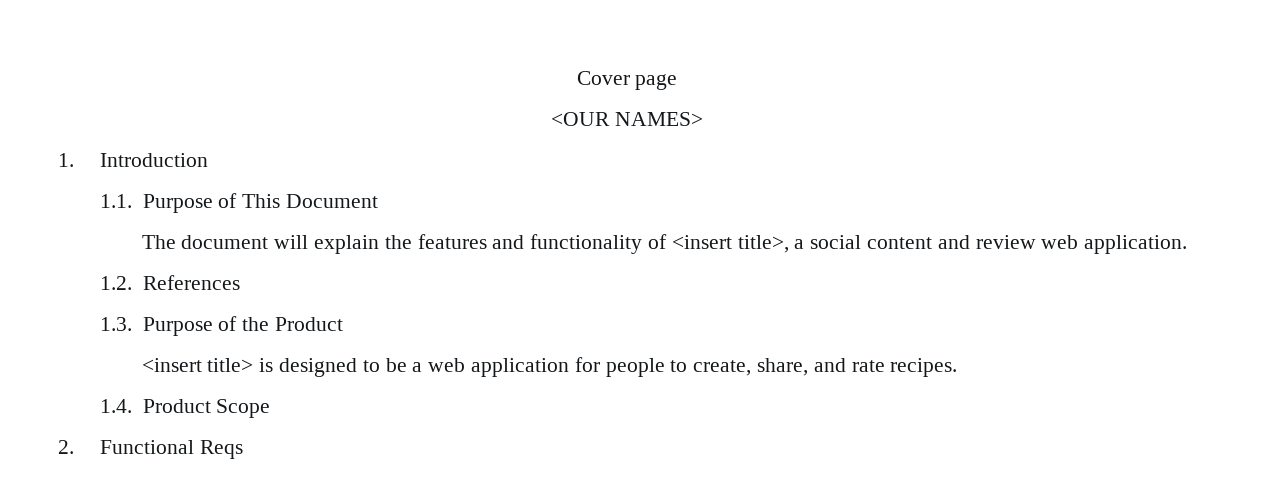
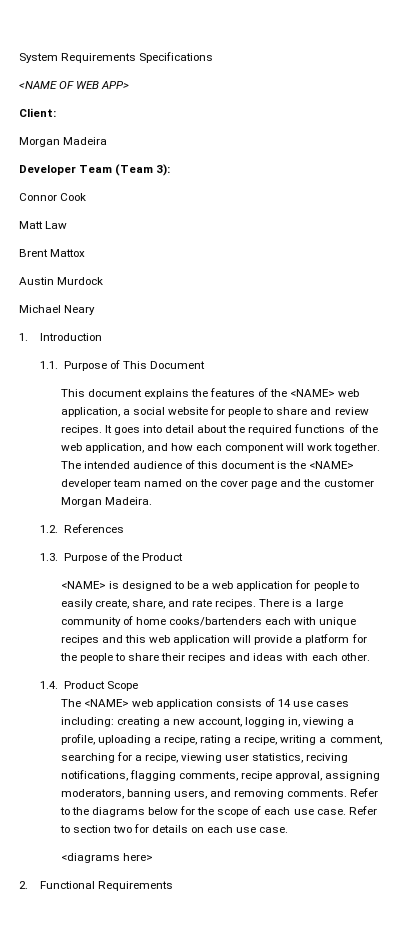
- Cover page
- <OUR NAMES>
+ System Requirements Specifications
+ <NAME OF WEB APP>
+ Client:
+ Morgan Madeira
+ Developer Team (Team 3):
+ Connor Cook
+ Matt Law
+ Brent Mattox
+ Austin Murdock
+ Michael Neary
- The document will explain the features and functionality of <insert title>, a social content and review web application.
+ This document explains the features of the <NAME> web application, a social website for people to share and review recipes. It goes into detail about the required functions of the web application, and how each component will work together. The intended audience of this document is the <NAME> developer team named on the cover page and the customer Morgan Madeira.
- <insert title> is designed to be a web application for people to create, share, and rate recipes.
+ <NAME> is designed to be a web application for people to easily create, share, and rate recipes. There is a large community of home cooks/bartenders each with unique recipes and this web application will provide a platform for the people to share their recipes and ideas with each other.
  1.4. Product Scope
+ The <NAME> web application consists of 14 use cases including: creating a new account, logging in, viewing a profile, uploading a recipe, rating a recipe, writing a comment, searching for a recipe, viewing user statistics, reciving notifications, flagging comments, recipe approval, assigning moderators, banning users, and removing comments. Refer to the diagrams below for the scope of each use case. Refer to section two for details on each use case.
+ <diagrams here>
- 2. Functional Reqs
+ 2. Functional Requirements

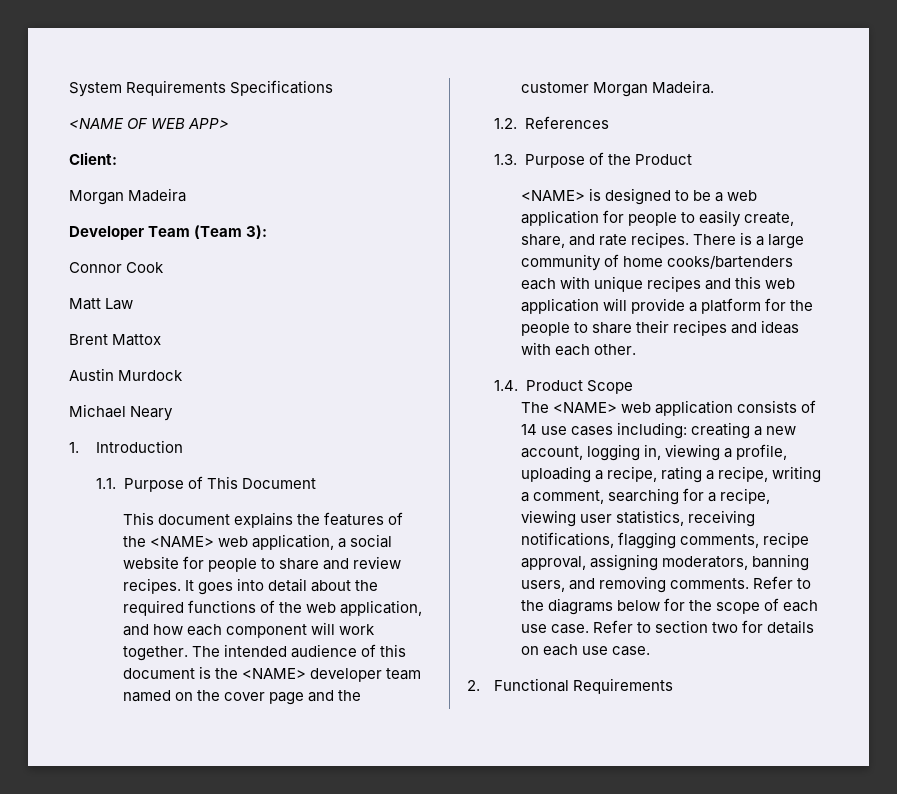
- The <NAME> web application consists of 14 use cases including: creating a new account, logging in, viewing a profile, uploading a recipe, rating a recipe, writing a comment, searching for a recipe, viewing user statistics, reciving notifications, flagging comments, recipe approval, assigning moderators, banning users, and removing comments.
+ The <NAME> web application consists of 14 use cases including: creating a new account, logging in, viewing a profile, uploading a recipe, rating a recipe, writing a comment, searching for a recipe, viewing user statistics, receiving notifications, flagging comments, recipe approval, assigning moderators, banning users, and removing comments.
- <diagrams here>

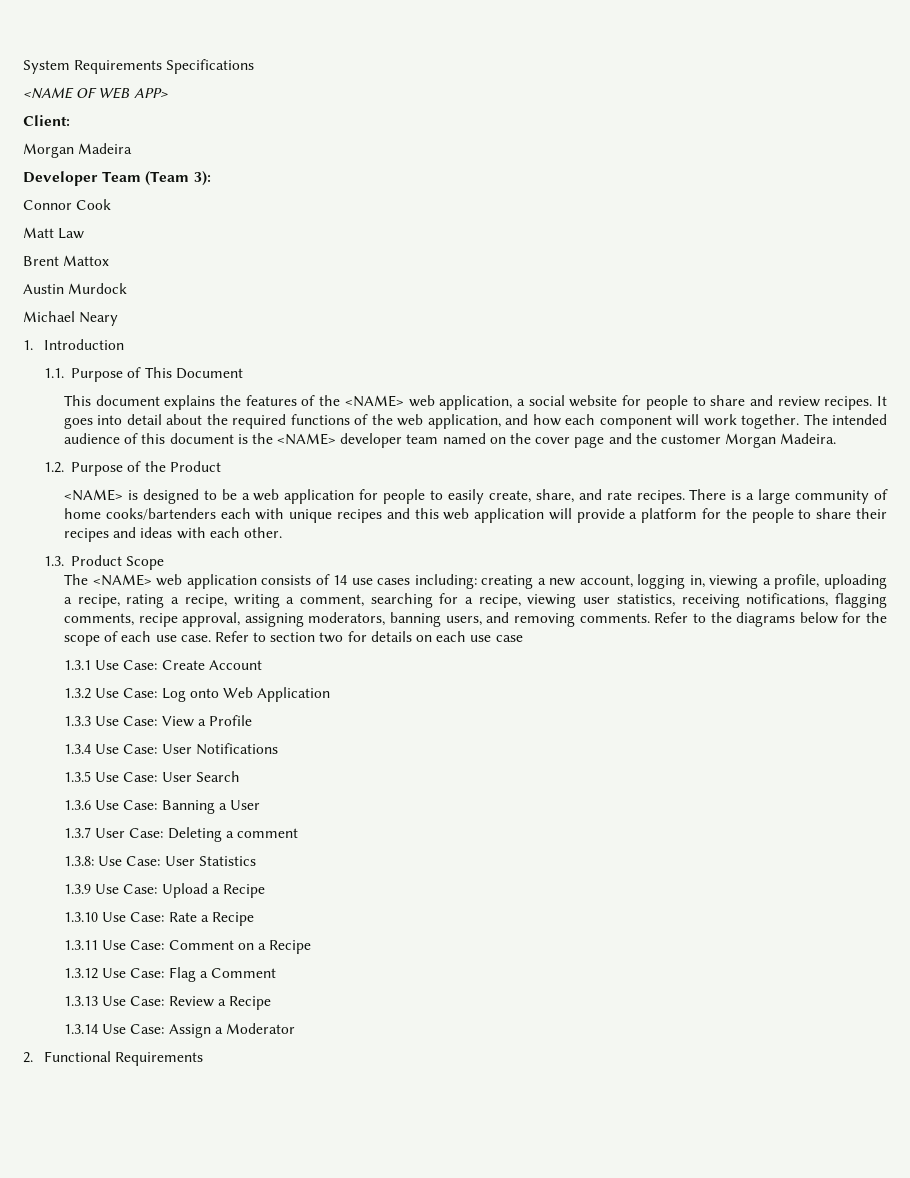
- 1.2. References
- 1.3. Purpose of the Product
+ 1.2. Purpose of the Product
- 1.4. Product Scope
+ 1.3. Product Scope
- Refer to section two for details on each use case.
+ Refer to section two for details on each use case
+ 1.3.1 Use Case: Create Account
+ 1.3.2 Use Case: Log onto Web Application
+ 1.3.3 Use Case: View a Profile
+ 1.3.4 Use Case: User Notifications
+ 1.3.5 Use Case: User Search
+ 1.3.6 Use Case: Banning a User
+ 1.3.7 User Case: Deleting a comment
+ 1.3.8: Use Case: User Statistics
+ 1.3.9 Use Case: Upload a Recipe
+ 1.3.10 Use Case: Rate a Recipe
+ 1.3.11 Use Case: Comment on a Recipe
+ 1.3.12 Use Case: Flag a Comment
+ 1.3.13 Use Case: Review a Recipe
+ 1.3.14 Use Case: Assign a Moderator

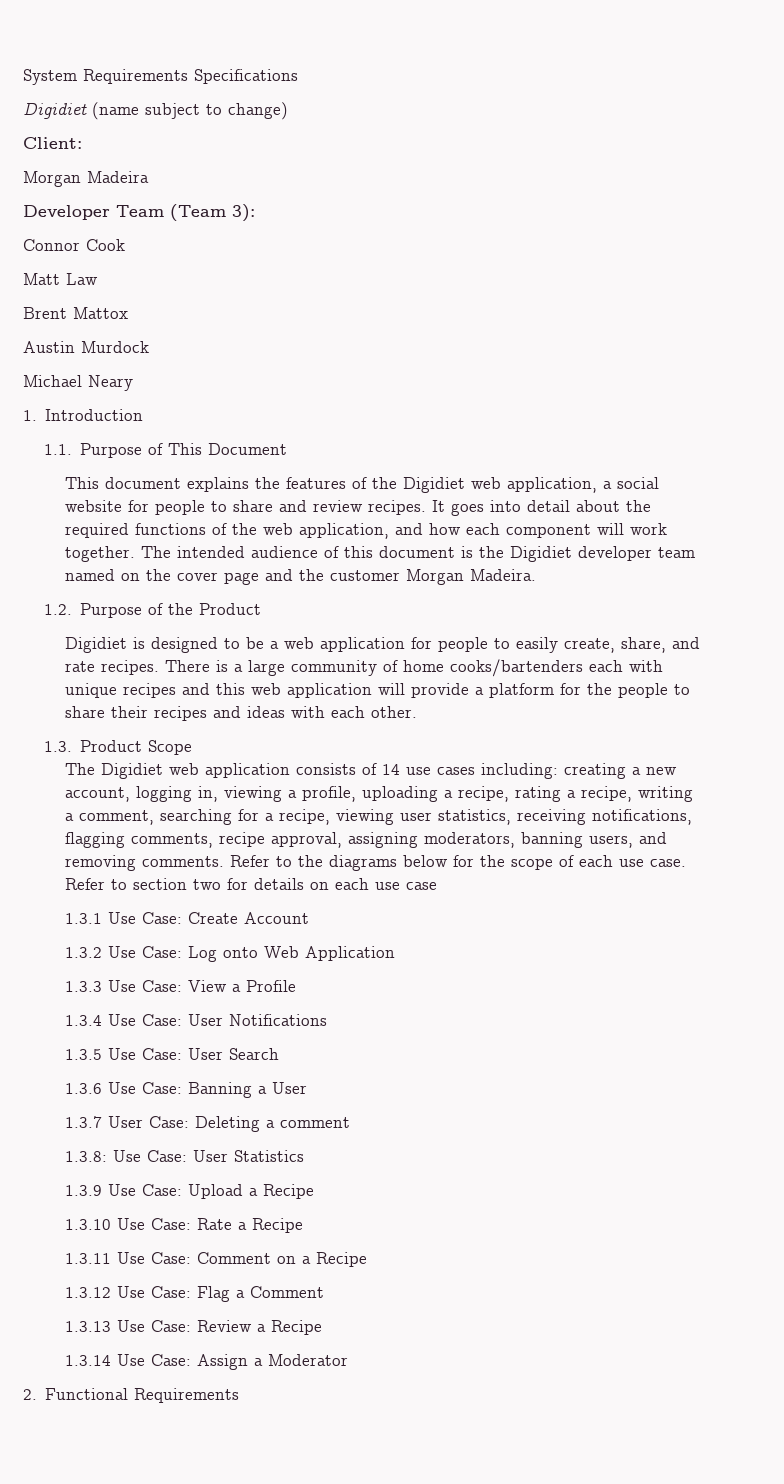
- <NAME OF WEB APP>
+ Digidiet (name subject to change)
- This document explains the features of the <NAME> web application, a social website for people to share and review recipes.
+ This document explains the features of the Digidiet web application, a social website for people to share and review recipes.
- The intended audience of this document is the <NAME> developer team named on the cover page and the customer Morgan Madeira.
+ The intended audience of this document is the Digidiet developer team named on the cover page and the customer Morgan Madeira.
- <NAME> is designed to be a web application for people to easily create, share, and rate recipes.
+ Digidiet is designed to be a web application for people to easily create, share, and rate recipes.
- The <NAME> web application consists of 14 use cases including: creating a new account, logging in, viewing a profile, uploading a recipe, rating a recipe, writing a comment, searching for a recipe, viewing user statistics, receiving notifications, flagging comments, recipe approval, assigning moderators, banning users, and removing comments.
+ The Digidiet web application consists of 14 use cases including: creating a new account, logging in, viewing a profile, uploading a recipe, rating a recipe, writing a comment, searching for a recipe, viewing user statistics, receiving notifications, flagging comments, recipe approval, assigning moderators, banning users, and removing comments.

